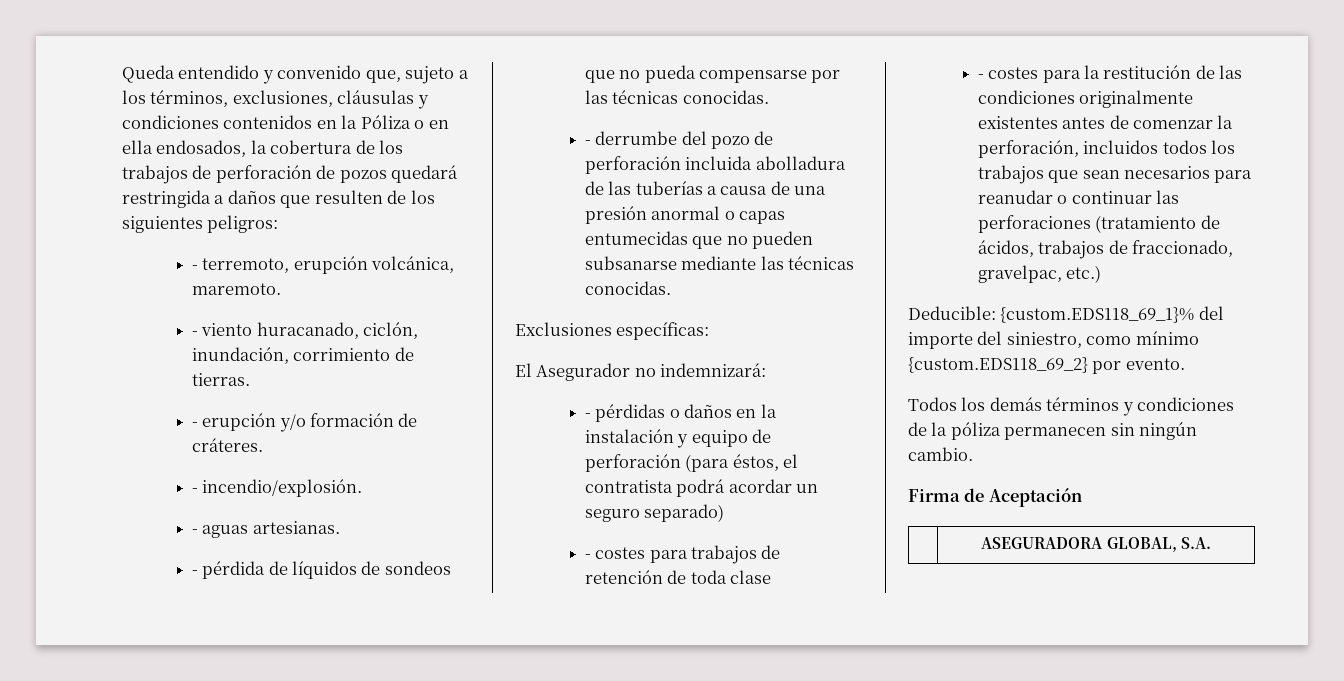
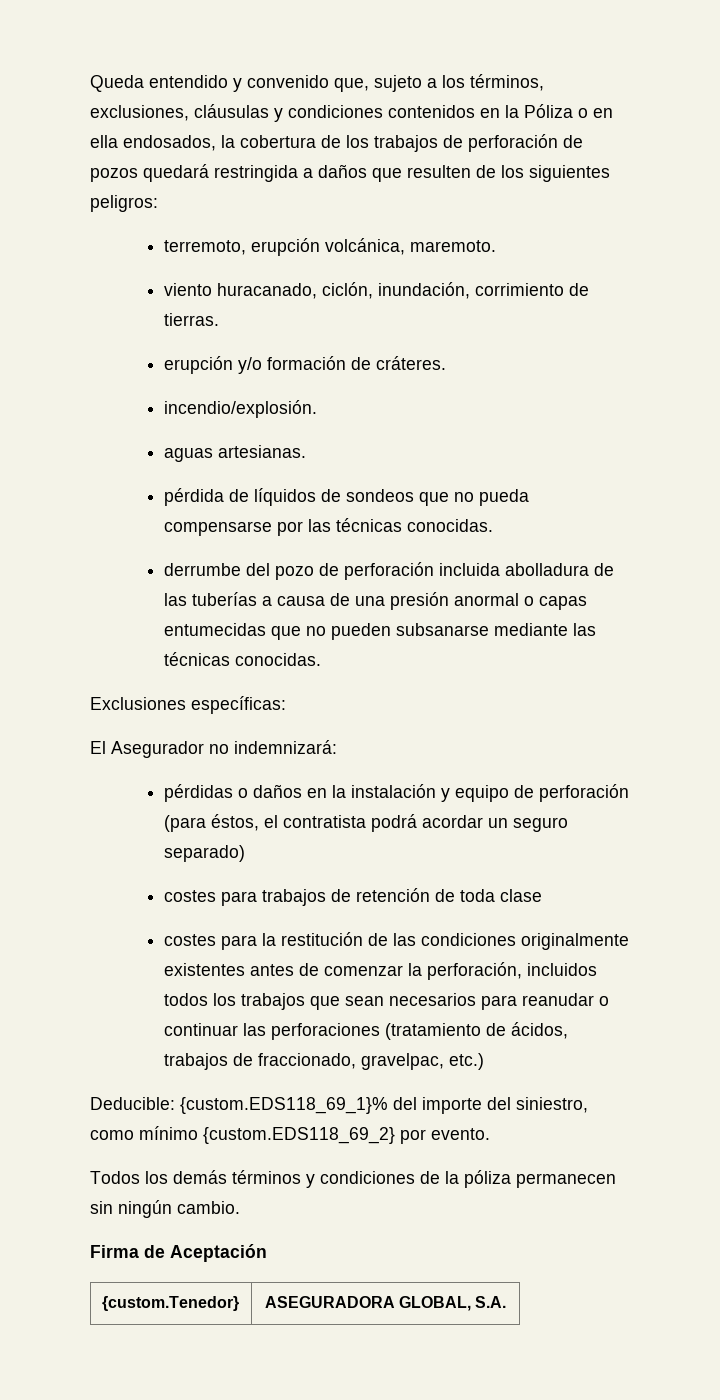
- - terremoto, erupción volcánica, maremoto.
+ terremoto, erupción volcánica, maremoto.
- - viento huracanado, ciclón, inundación, corrimiento de tierras.
+ viento huracanado, ciclón, inundación, corrimiento de tierras.
- - erupción y/o formación de cráteres.
+ erupción y/o formación de cráteres.
- - incendio/explosión.
+ incendio/explosión.
- - aguas artesianas.
+ aguas artesianas.
- - pérdida de líquidos de sondeos que no pueda compensarse por las técnicas conocidas.
+ pérdida de líquidos de sondeos que no pueda compensarse por las técnicas conocidas.
- - derrumbe del pozo de perforación incluida abolladura de las tuberías a causa de una presión anormal o capas entumecidas que no pueden subsanarse mediante las técnicas conocidas.
+ derrumbe del pozo de perforación incluida abolladura de las tuberías a causa de una presión anormal o capas entumecidas que no pueden subsanarse mediante las técnicas conocidas.
- - pérdidas o daños en la instalación y equipo de perforación (para éstos, el contratista podrá acordar un seguro separado)
+ pérdidas o daños en la instalación y equipo de perforación (para éstos, el contratista podrá acordar un seguro separado)
- - costes para trabajos de retención de toda clase
+ costes para trabajos de retención de toda clase
- - costes para la restitución de las condiciones originalmente existentes antes de comenzar la perforación, incluidos todos los trabajos que sean necesarios para reanudar o continuar las perforaciones (tratamiento de ácidos, trabajos de fraccionado, gravelpac, etc.)
+ costes para la restitución de las condiciones originalmente existentes antes de comenzar la perforación, incluidos todos los trabajos que sean necesarios para reanudar o continuar las perforaciones (tratamiento de ácidos, trabajos de fraccionado, gravelpac, etc.)
- | ASEGURADORA GLOBAL, S.A.
+ {custom.Tenedor} | ASEGURADORA GLOBAL, S.A.

